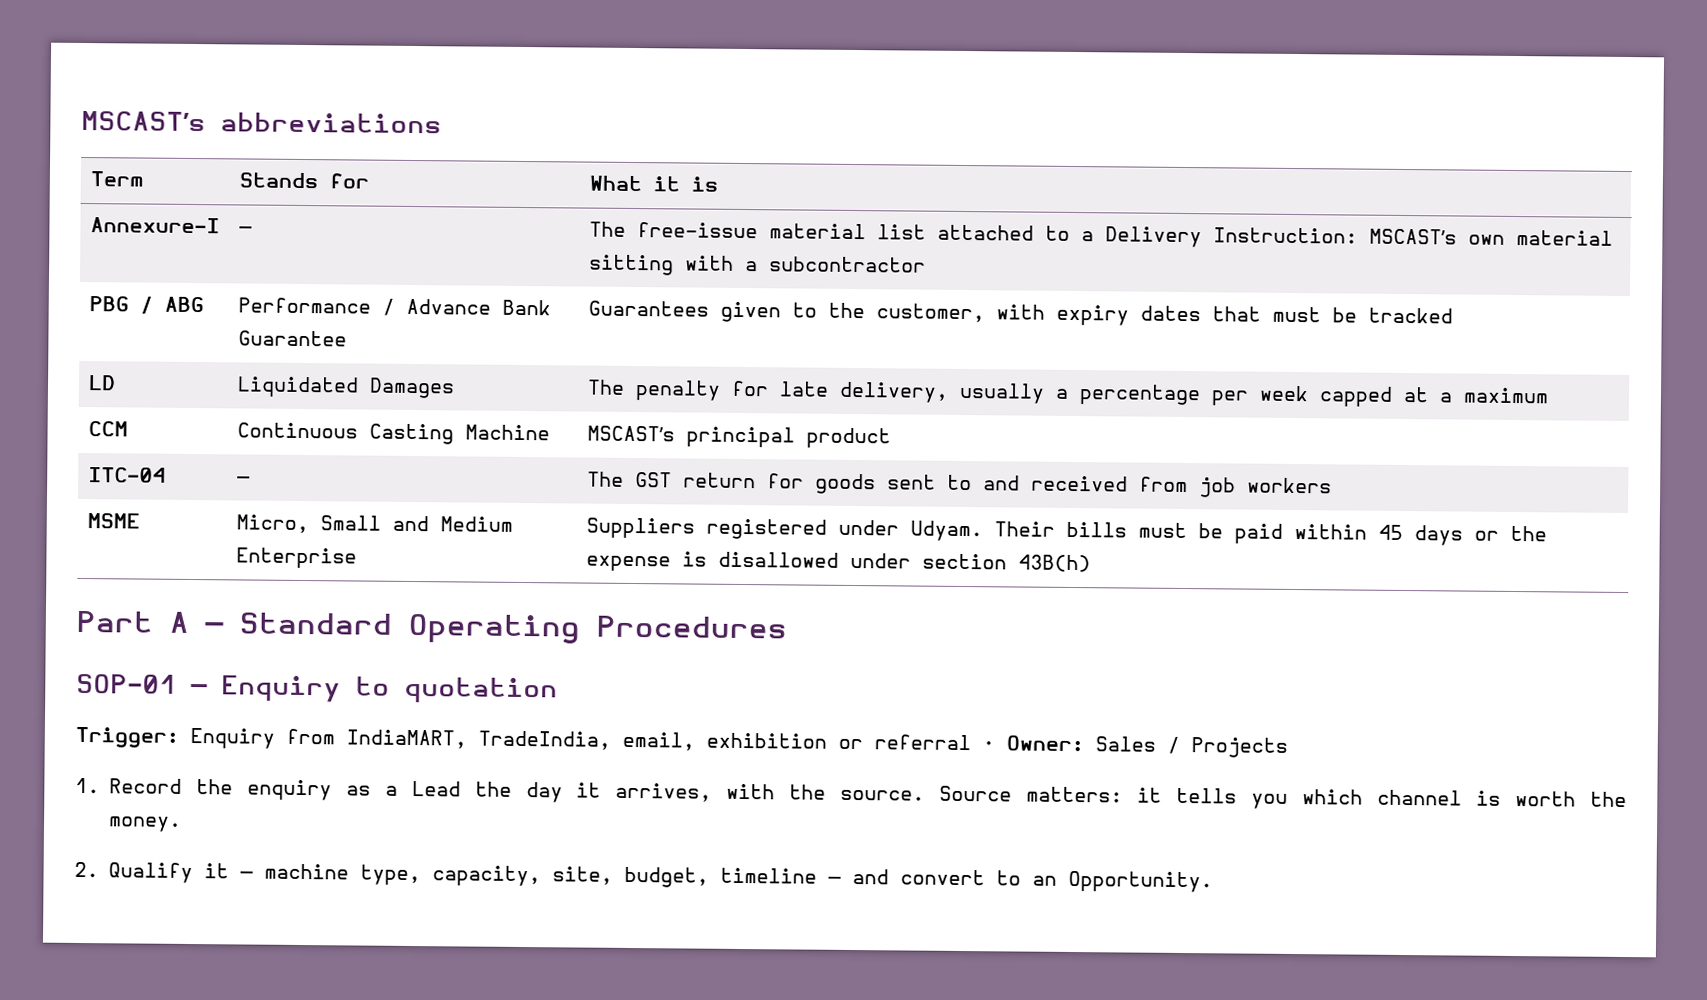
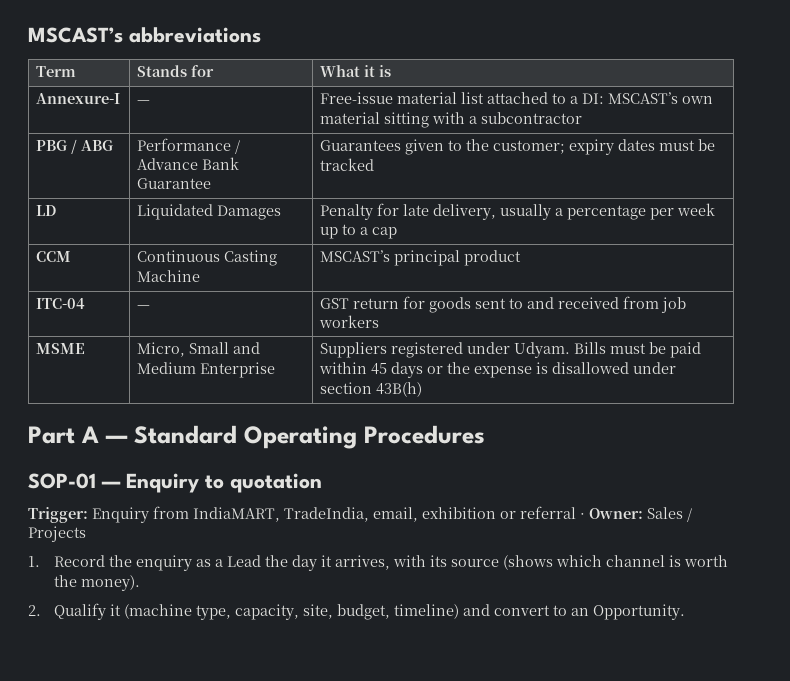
- Annexure-I | — | The free-issue material list attached to a Delivery Instruction: MSCAST’s own material sitting with a subcontractor
+ Annexure-I | — | Free-issue material list attached to a DI: MSCAST’s own material sitting with a subcontractor
- PBG / ABG | Performance / Advance Bank Guarantee | Guarantees given to the customer, with expiry dates that must be tracked
+ PBG / ABG | Performance / Advance Bank Guarantee | Guarantees given to the customer; expiry dates must be tracked
- LD | Liquidated Damages | The penalty for late delivery, usually a percentage per week capped at a maximum
+ LD | Liquidated Damages | Penalty for late delivery, usually a percentage per week up to a cap
- ITC-04 | — | The GST return for goods sent to and received from job workers
+ ITC-04 | — | GST return for goods sent to and received from job workers
- MSME | Micro, Small and Medium Enterprise | Suppliers registered under Udyam. Their bills must be paid within 45 days or the expense is disallowed under section 43B(h)
+ MSME | Micro, Small and Medium Enterprise | Suppliers registered under Udyam. Bills must be paid within 45 days or the expense is disallowed under section 43B(h)
- 1. Record the enquiry as a Lead the day it arrives, with the source. Source matters: it tells you which channel is worth the money.
+ 1. Record the enquiry as a Lead the day it arrives, with its source (shows which channel is worth the money).
- 2. Qualify it — machine type, capacity, site, budget, timeline — and convert to an Opportunity.
+ 2. Qualify it (machine type, capacity, site, budget, timeline) and convert to an Opportunity.

